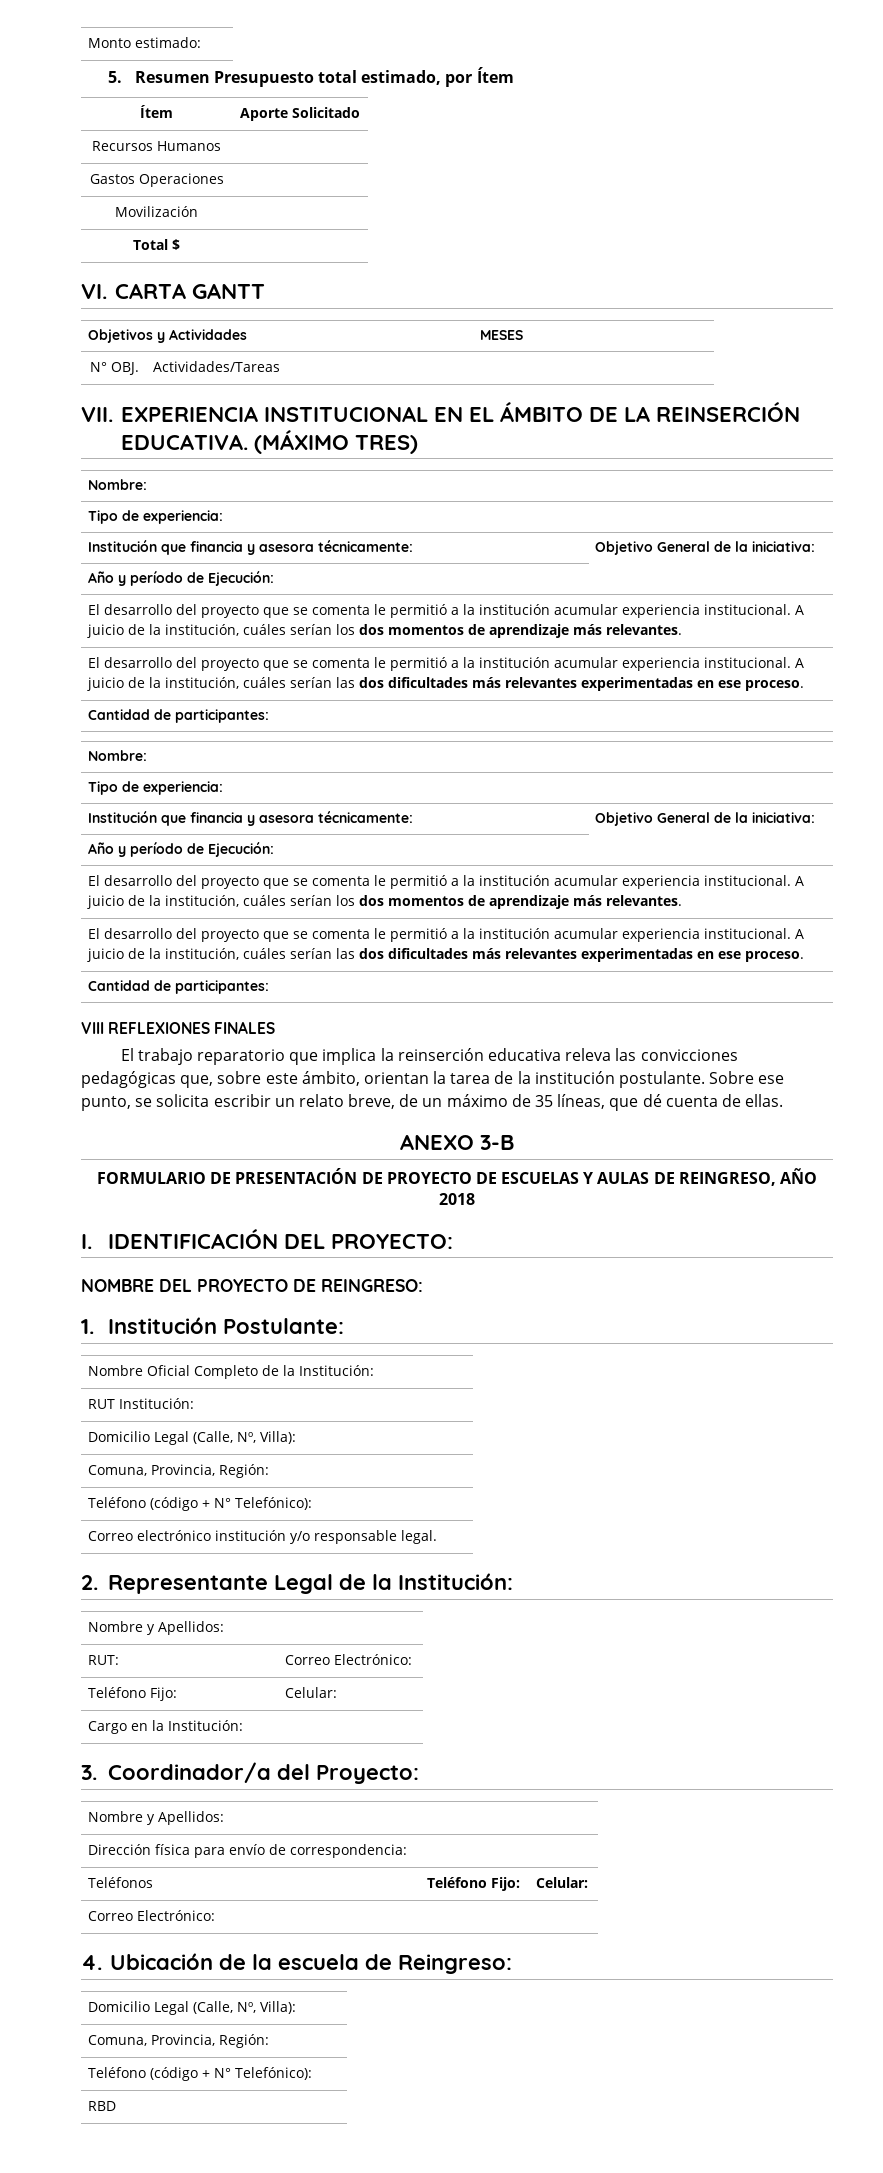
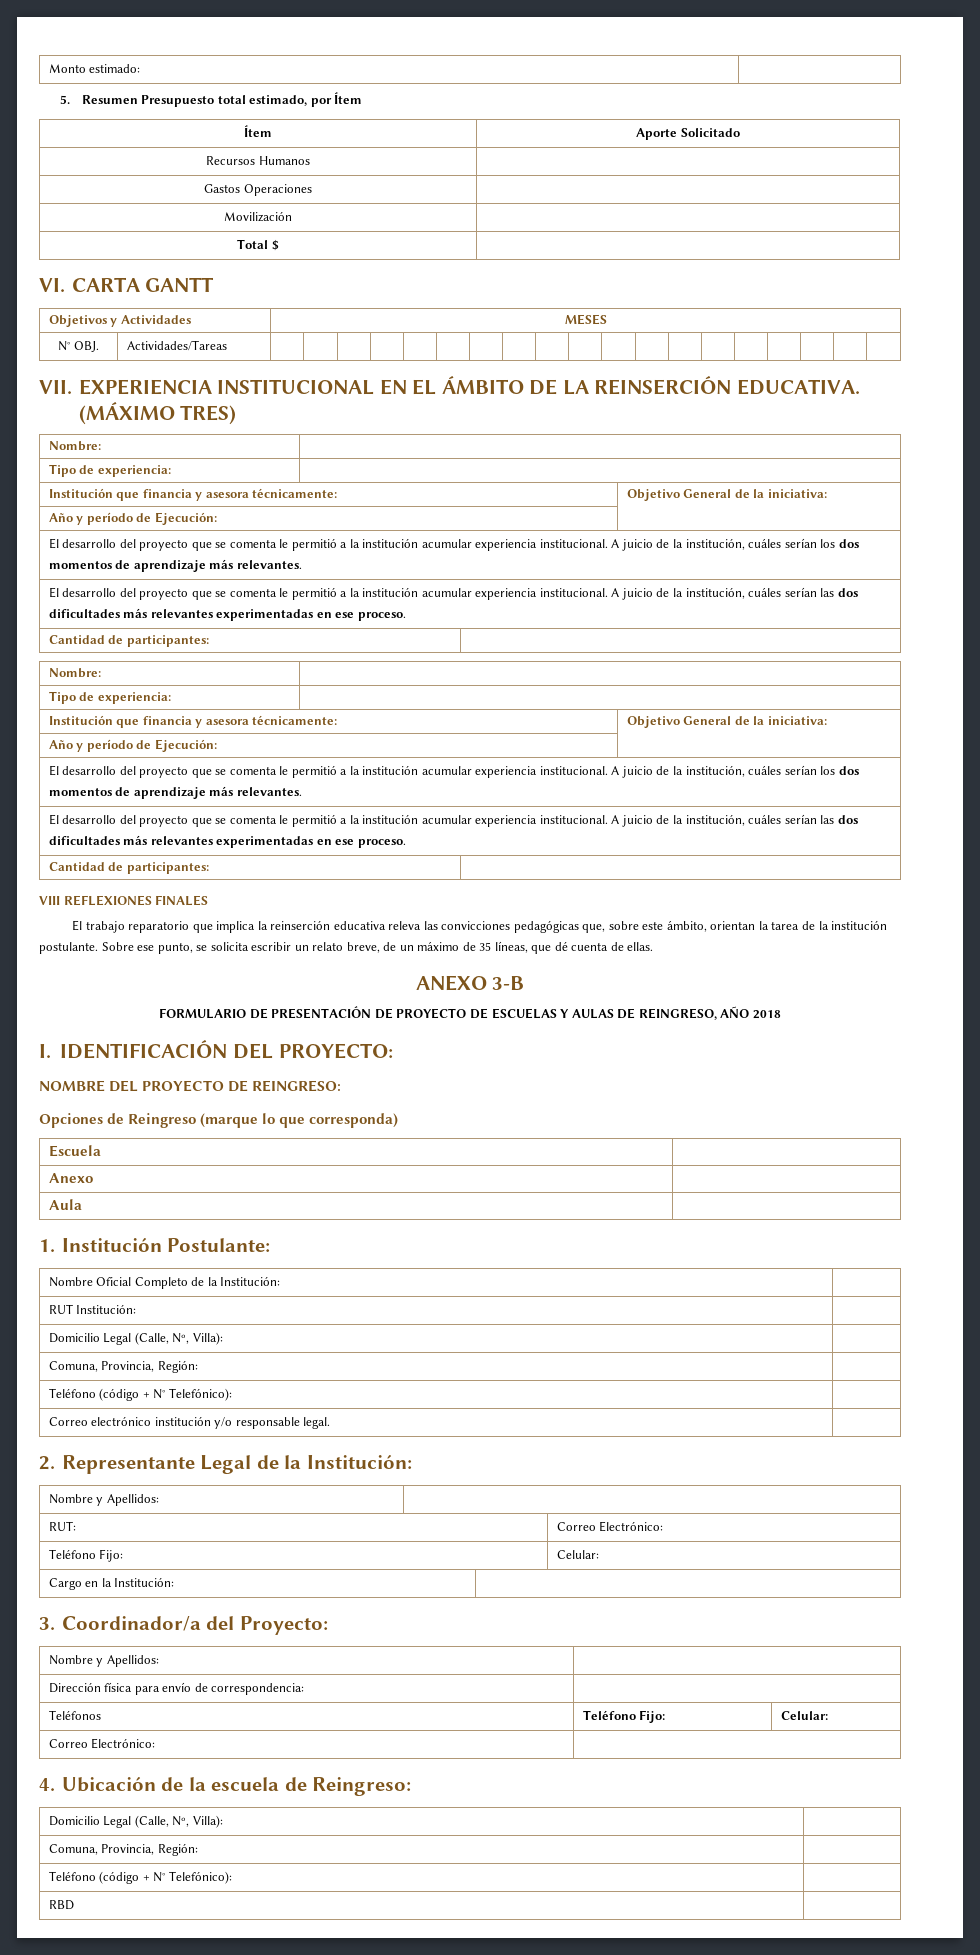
+ Opciones de Reingreso (marque lo que corresponda)
+ Escuela |
+ Anexo |
+ Aula |

